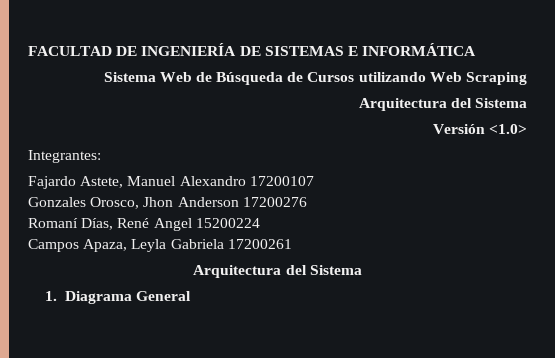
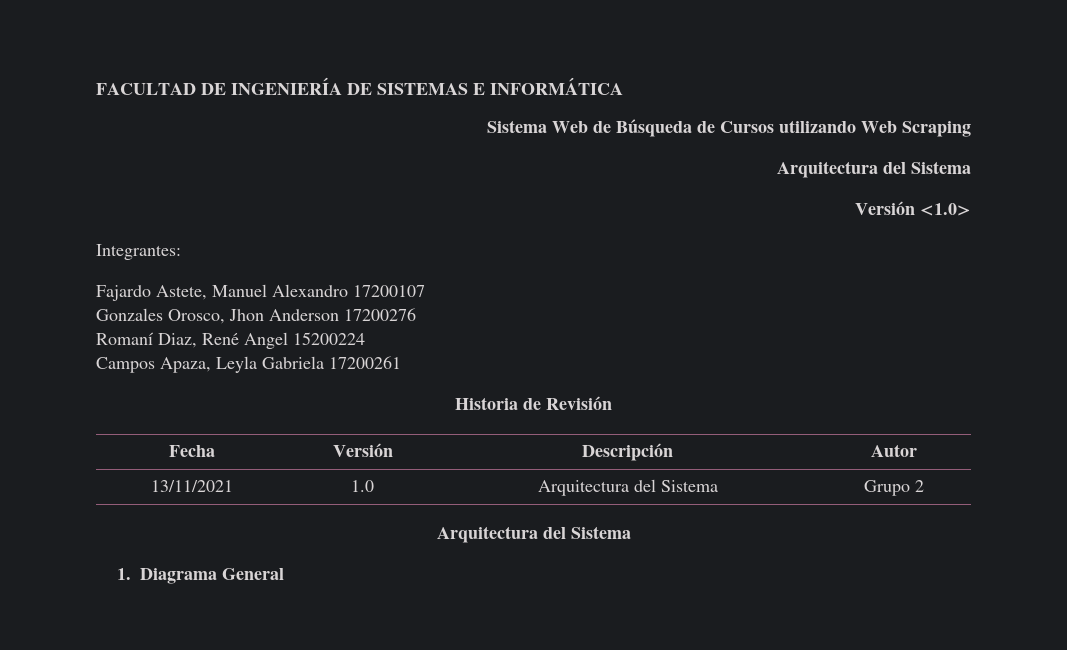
- Romaní Días, René Angel 15200224
+ Romaní Diaz, René Angel 15200224
+ Historia de Revisión
+ Fecha | Versión | Descripción | Autor
+ 13/11/2021 | 1.0 | Arquitectura del Sistema | Grupo 2

